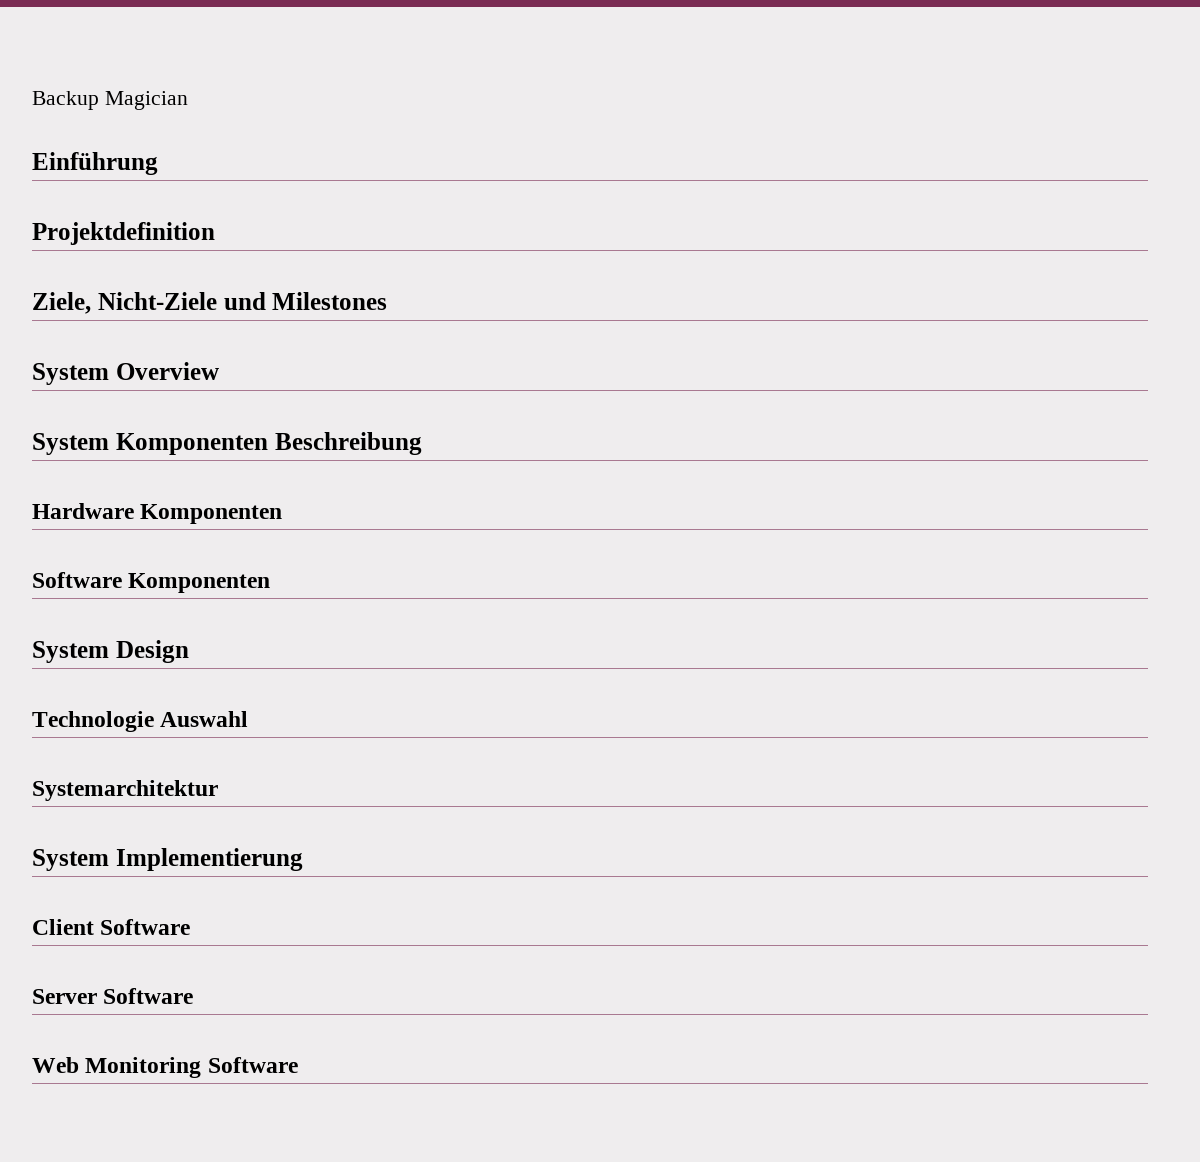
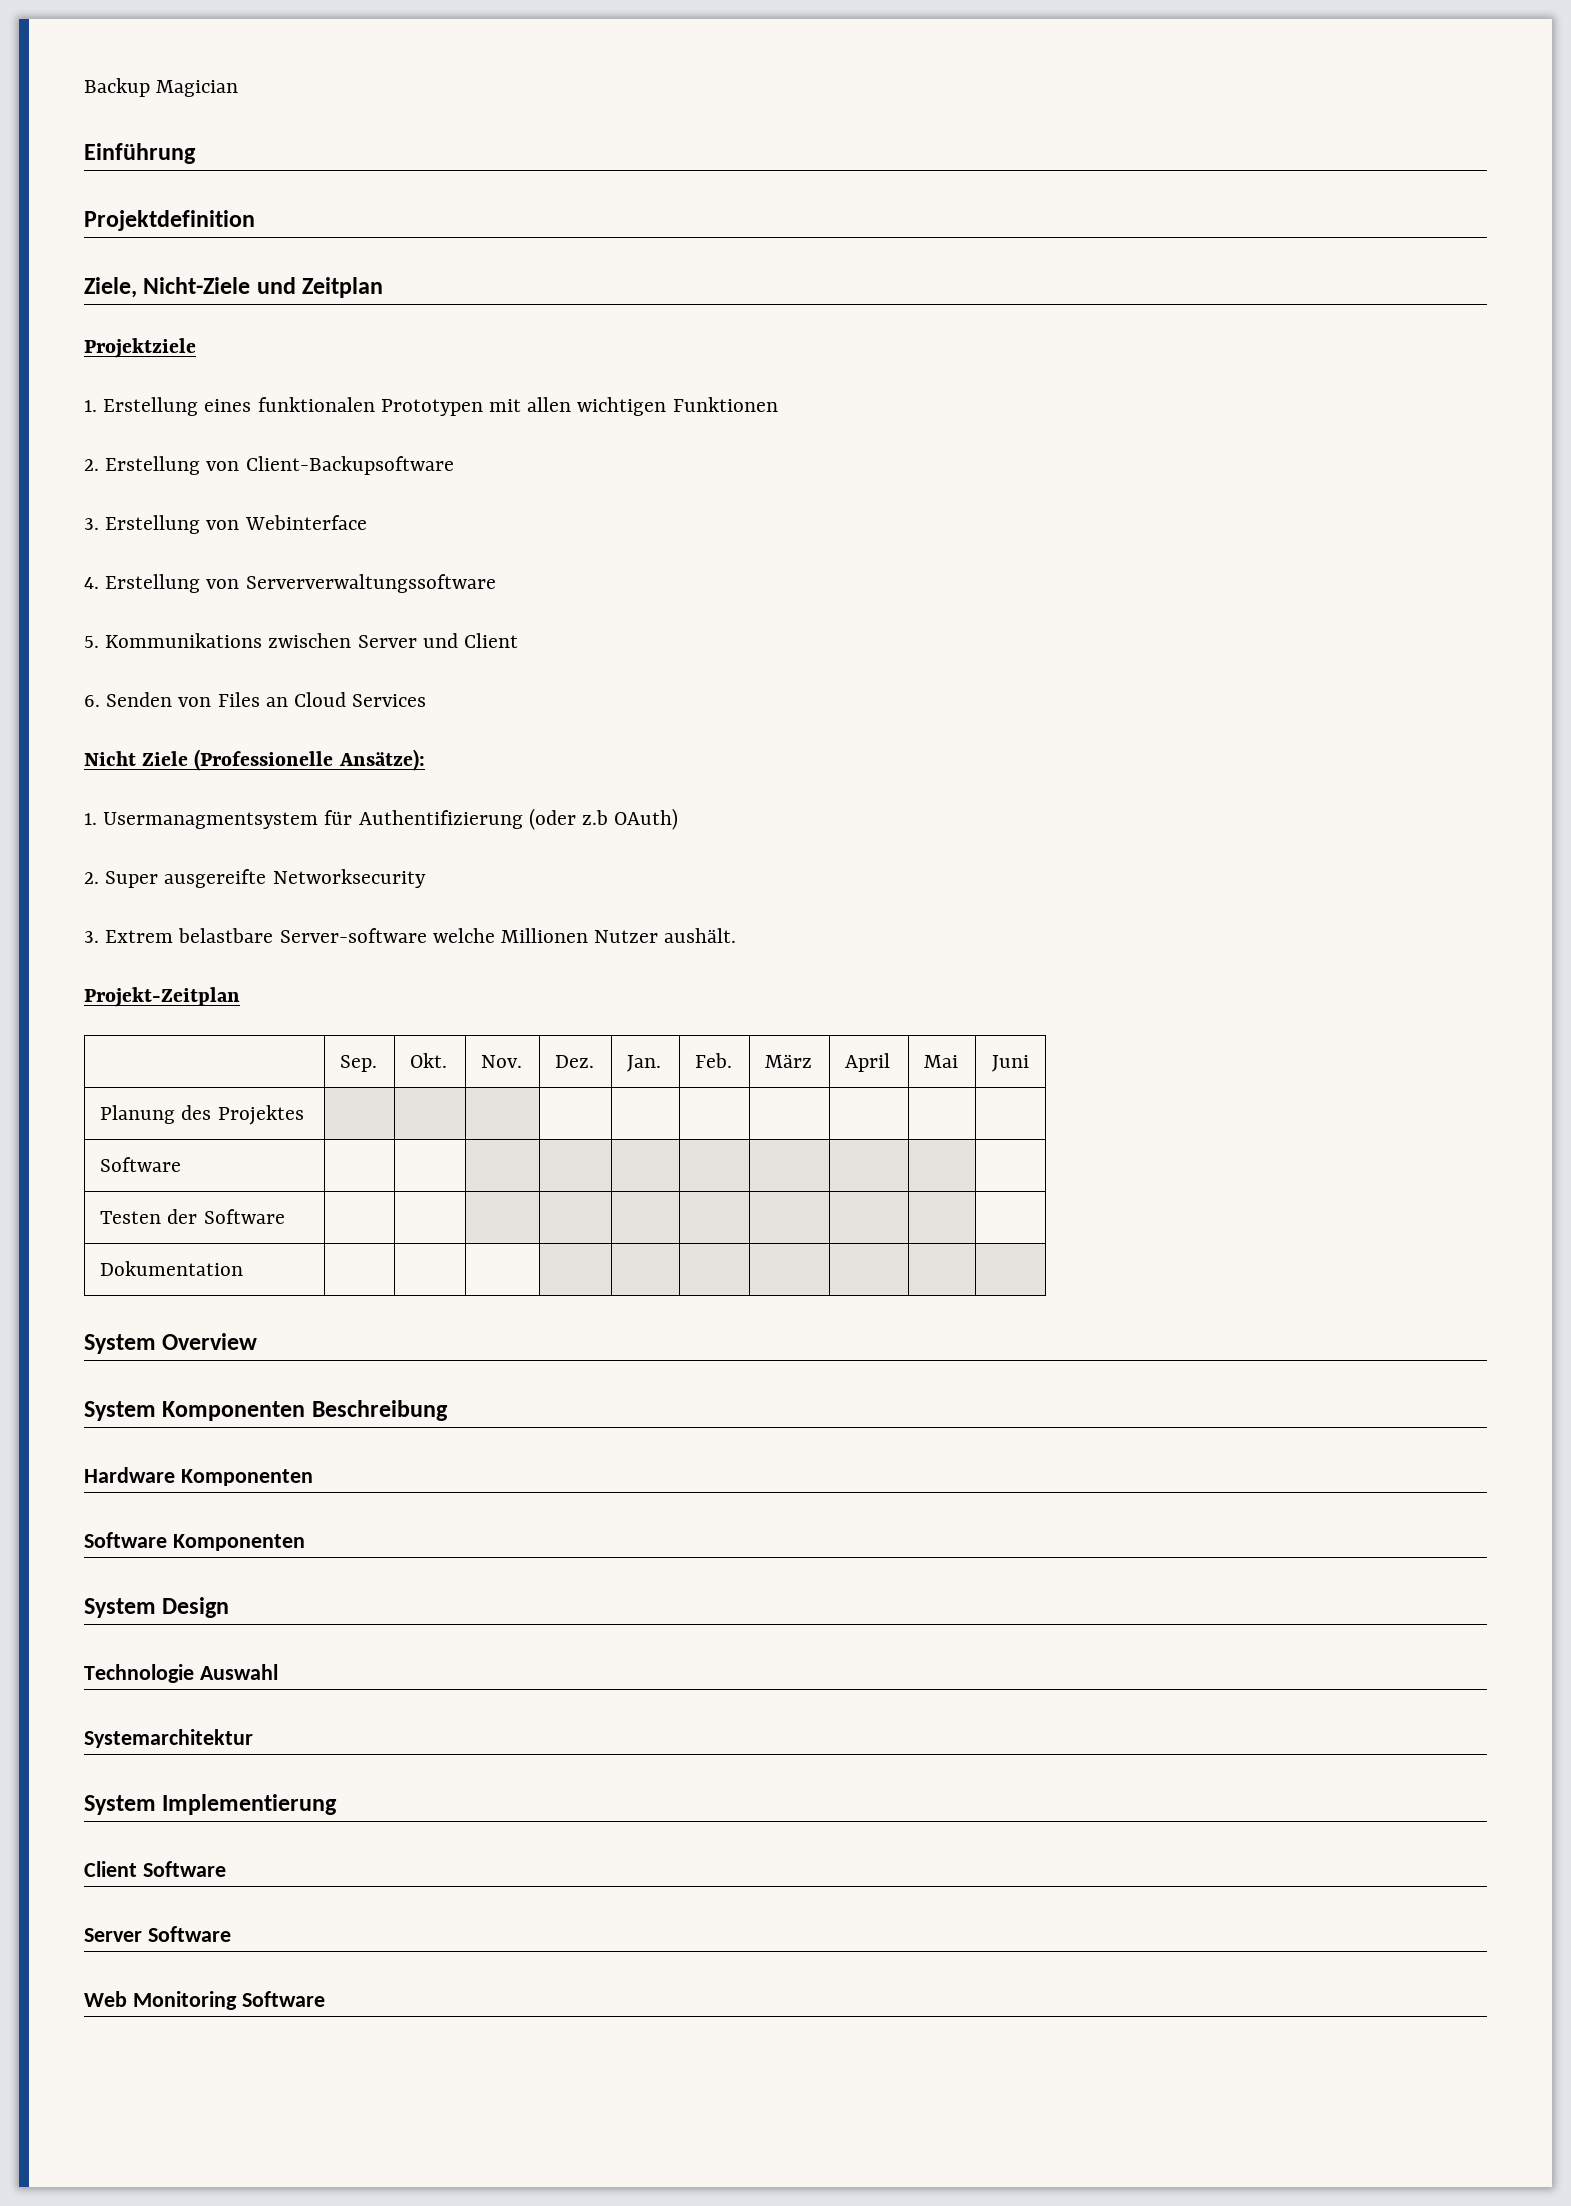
- Ziele, Nicht-Ziele und Milestones
+ Ziele, Nicht-Ziele und Zeitplan
+ Projektziele
+ 1. Erstellung eines funktionalen Prototypen mit allen wichtigen Funktionen
+ 2. Erstellung von Client-Backupsoftware
+ 3. Erstellung von Webinterface
+ 4. Erstellung von Serververwaltungssoftware
+ 5. Kommunikations zwischen Server und Client
+ 6. Senden von Files an Cloud Services
+ Nicht Ziele (Professionelle Ansätze):
+ 1. Usermanagmentsystem für Authentifizierung (oder z.b OAuth)
+ 2. Super ausgereifte Networksecurity
+ 3. Extrem belastbare Server-software welche Millionen Nutzer aushält.
+ Projekt-Zeitplan
+ | Sep. | Okt. | Nov. | Dez. | Jan. | Feb. | März | April | Mai | Juni
+ Planung des Projektes | | | | | | | | | |
+ Software | | | | | | | | | |
+ Testen der Software | | | | | | | | | |
+ Dokumentation | | | | | | | | | |

